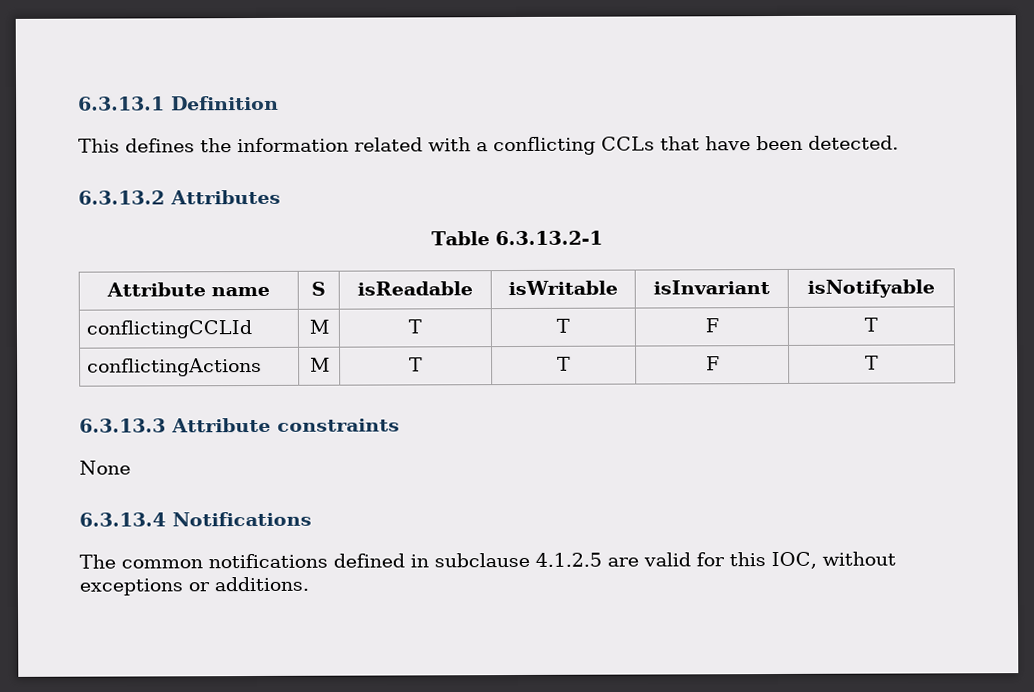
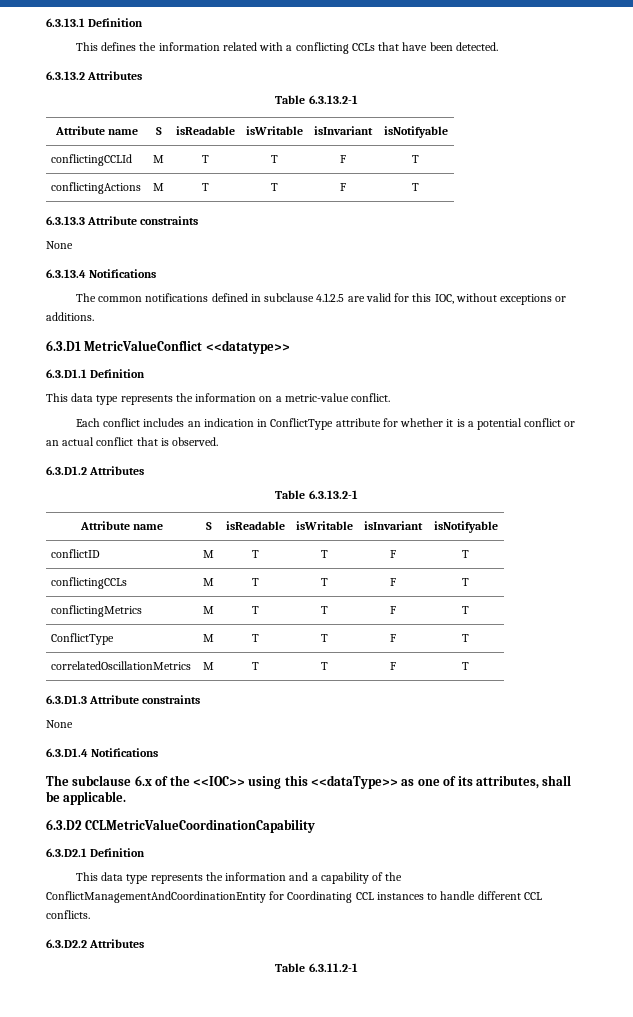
+ 6.3.D1 MetricValueConflict <<datatype>>
+ 6.3.D1.1 Definition
+ This data type represents the information on a metric-value conflict.
+ Each conflict includes an indication in ConflictType attribute for whether it is a potential conflict or an actual conflict that is observed.
+ 6.3.D1.2 Attributes
+ Table 6.3.13.2-1
+ Attribute name | S | isReadable | isWritable | isInvariant | isNotifyable
+ conflictID | M | T | T | F | T
+ conflictingCCLs | M | T | T | F | T
+ conflictingMetrics | M | T | T | F | T
+ ConflictType | M | T | T | F | T
+ correlatedOscillationMetrics | M | T | T | F | T
+ 6.3.D1.3 Attribute constraints
+ None
+ 6.3.D1.4 Notifications
+ The subclause 6.x of the <<IOC>> using this <<dataType>> as one of its attributes, shall be applicable.
+ 6.3.D2 CCLMetricValueCoordinationCapability
+ 6.3.D2.1 Definition
+ This data type represents the information and a capability of the ConflictManagementAndCoordinationEntity for Coordinating CCL instances to handle different CCL conflicts.
+ 6.3.D2.2 Attributes
+ Table 6.3.11.2-1

